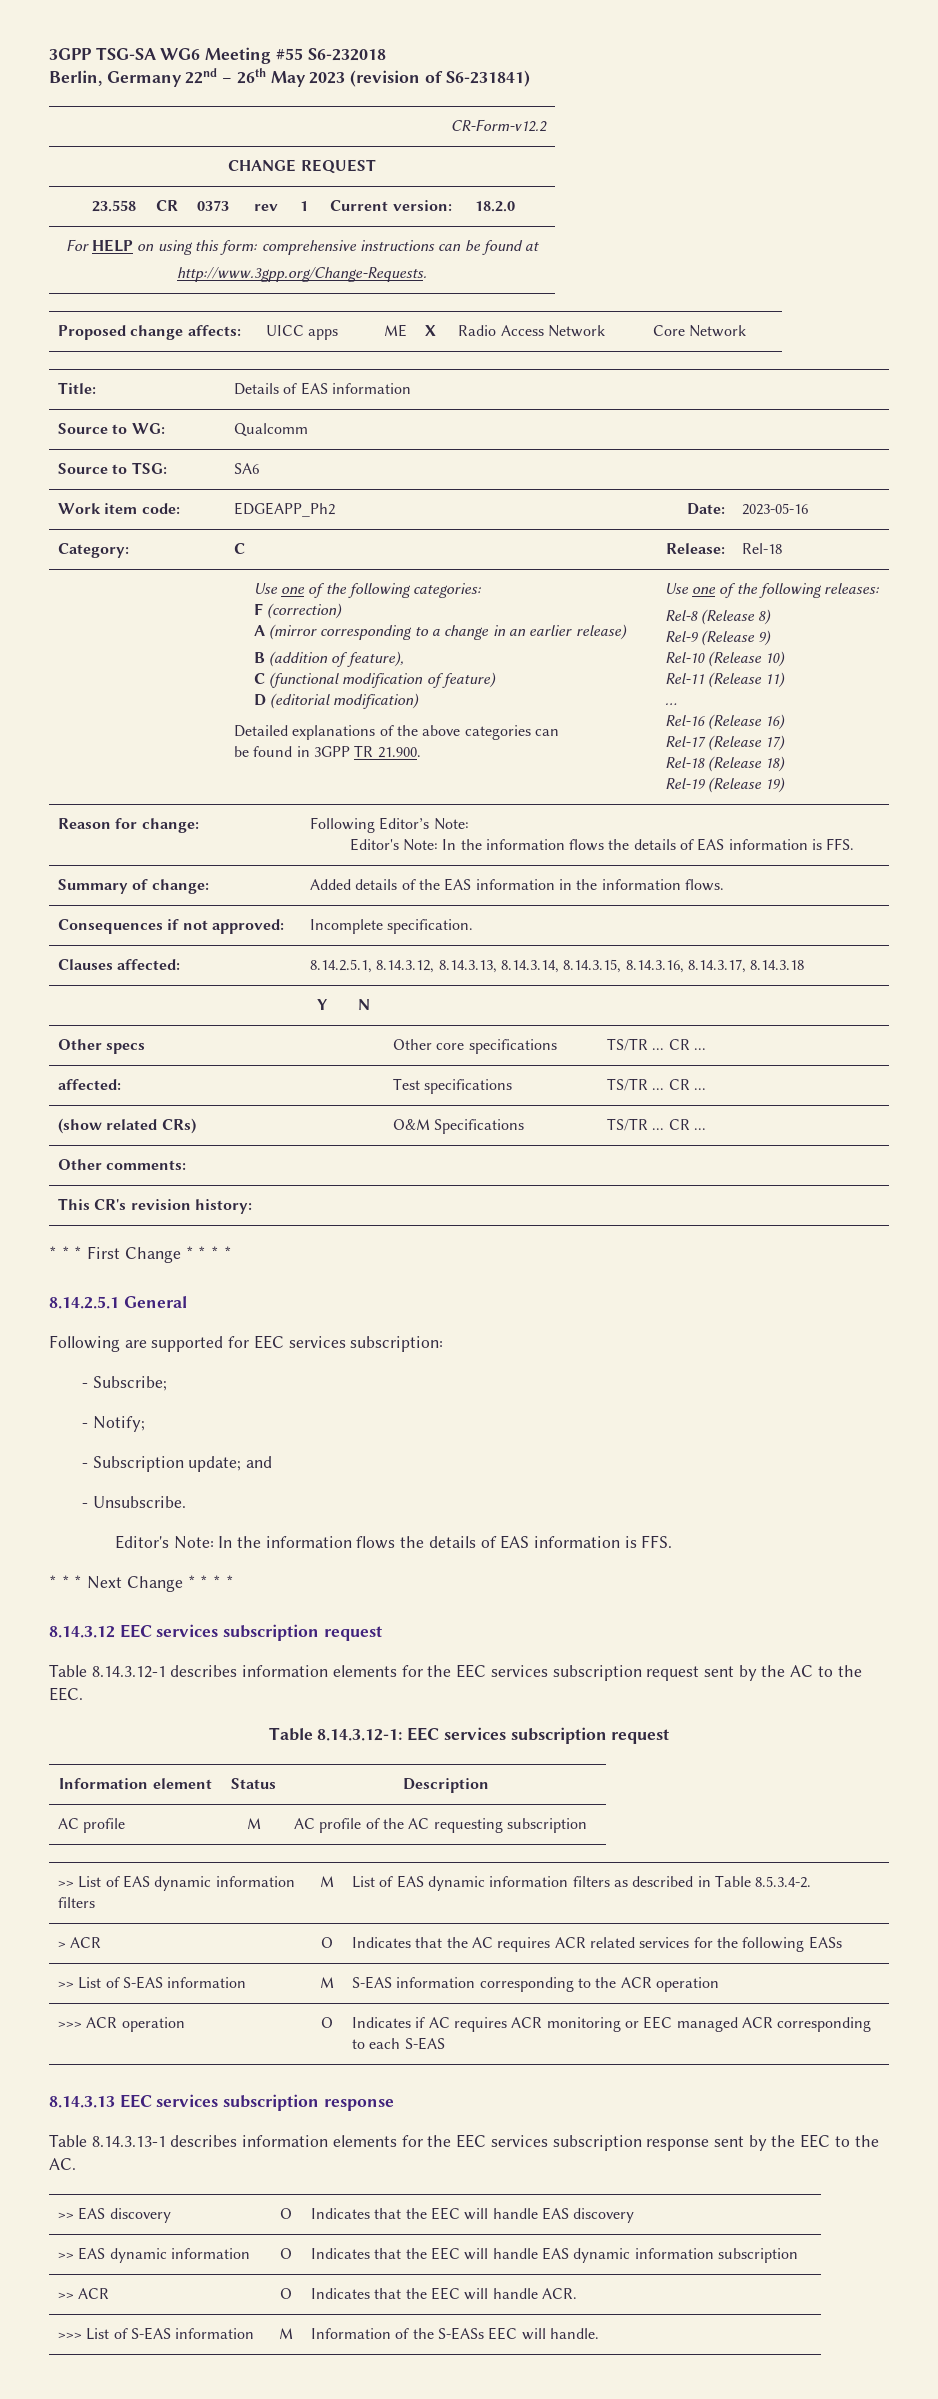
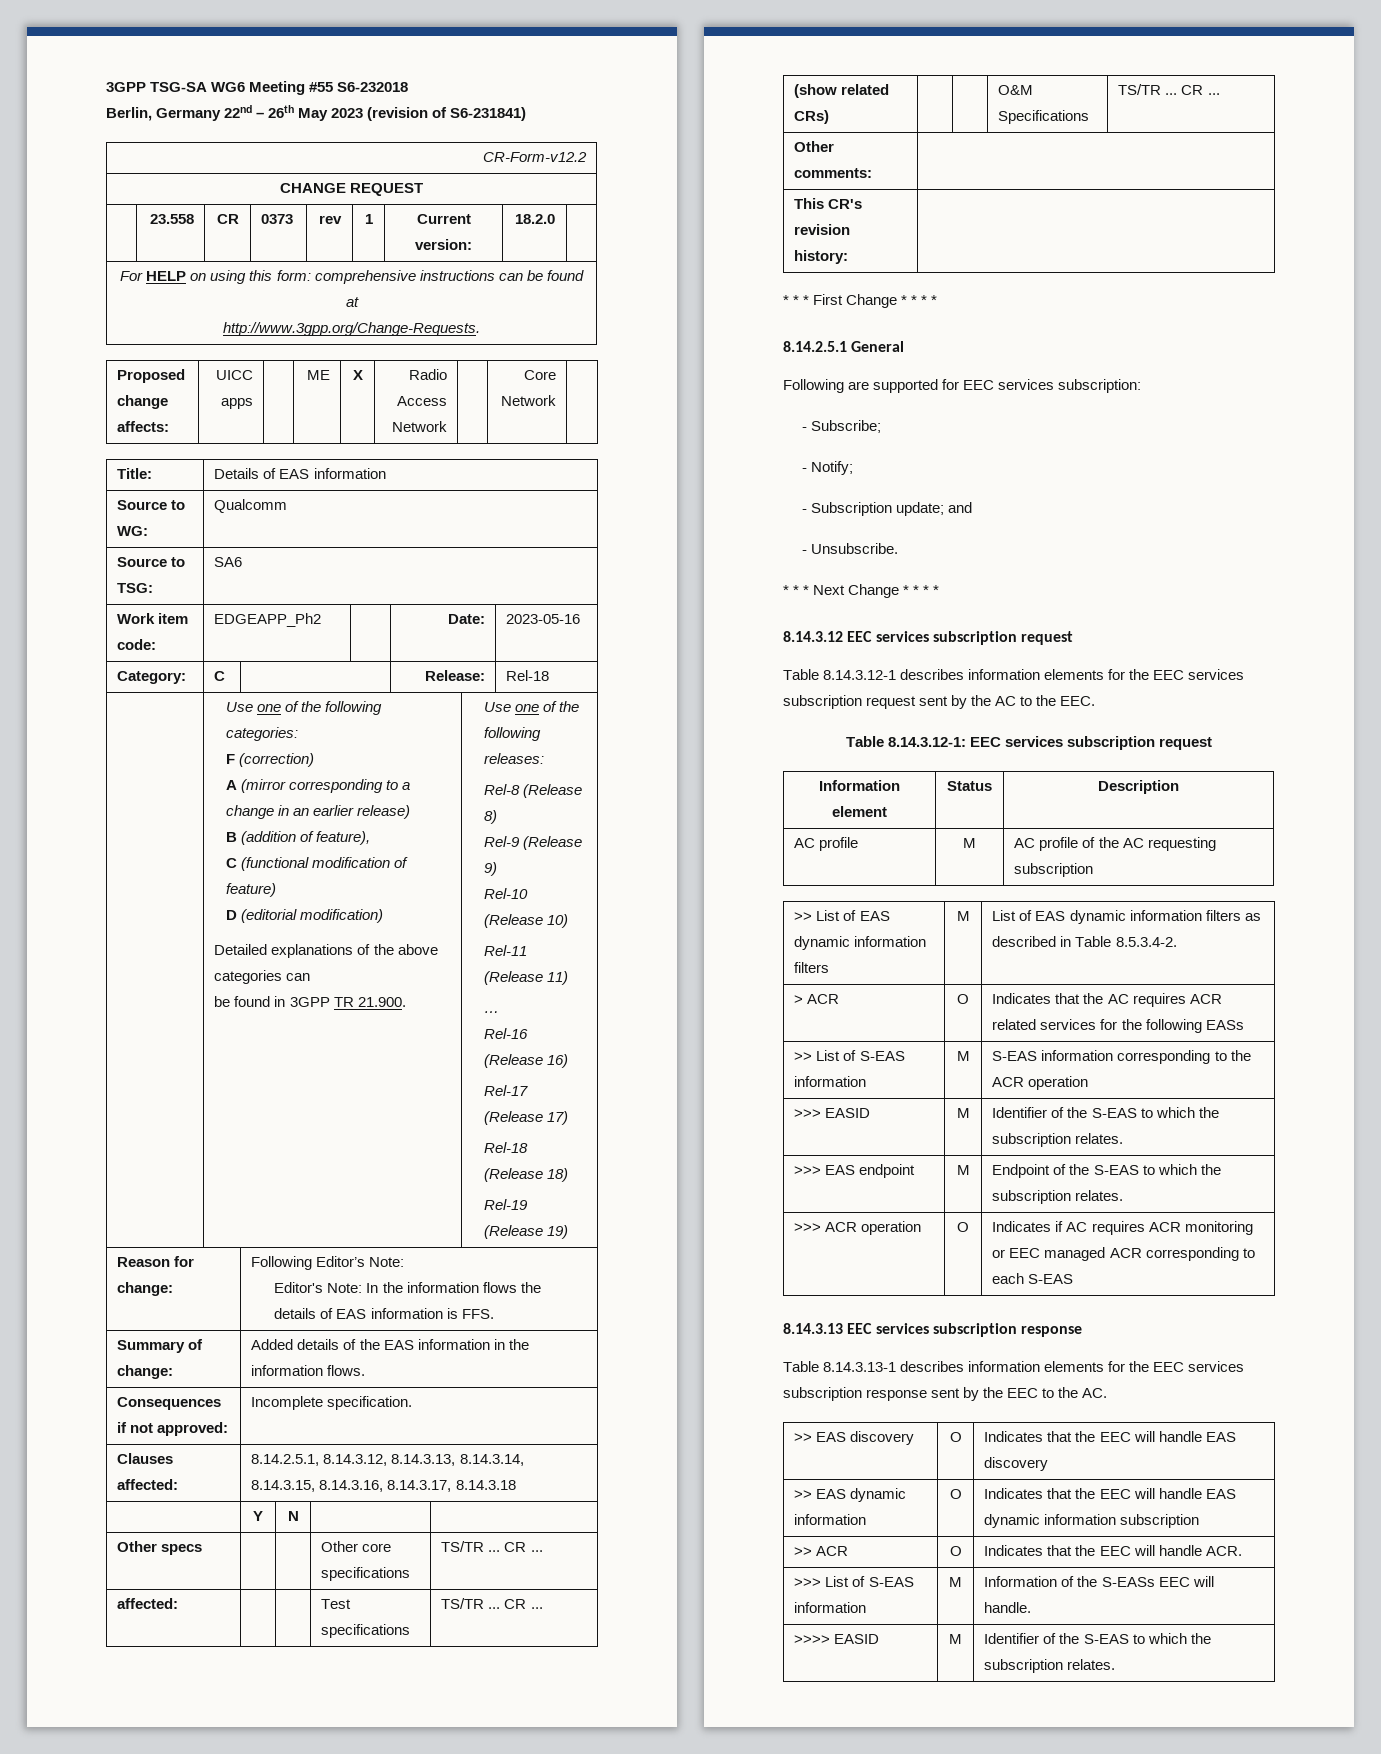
  - Unsubscribe.
- Editor's Note: In the information flows the details of EAS information is FFS.
+ >>> EASID | M | Identifier of the S-EAS to which the subscription relates.
+ >>> EAS endpoint | M | Endpoint of the S-EAS to which the subscription relates.
+ >>>> EASID | M | Identifier of the S-EAS to which the subscription relates.

